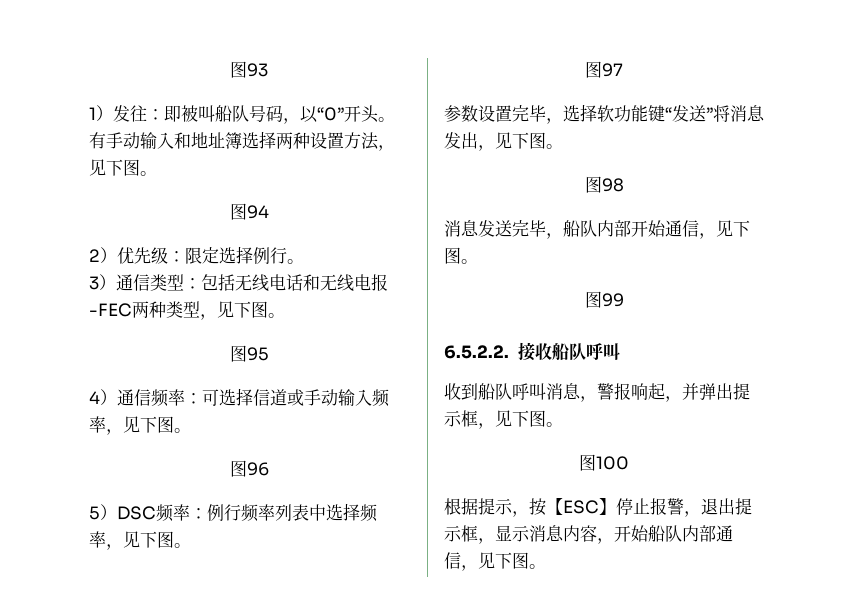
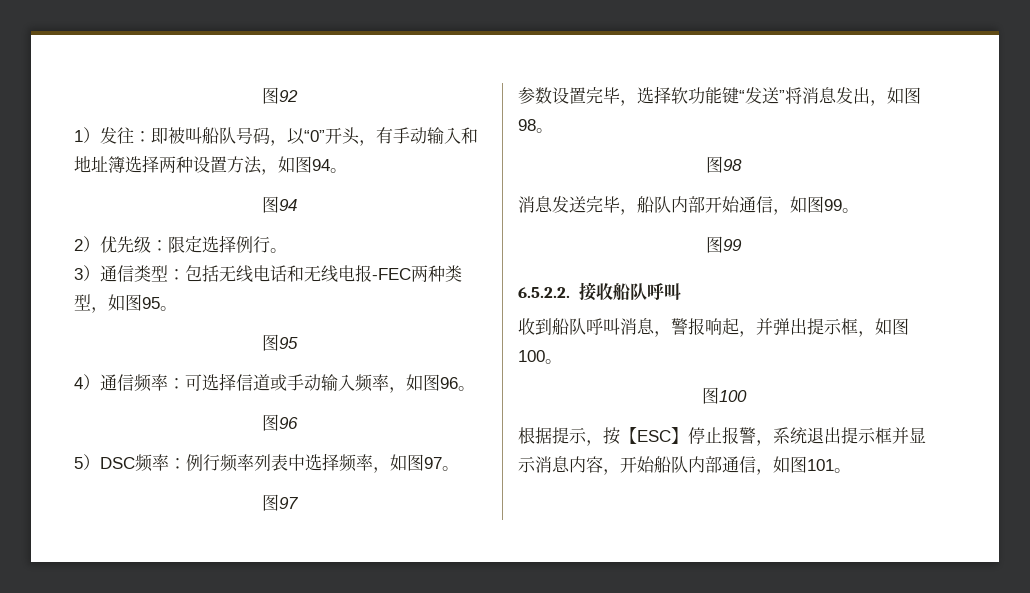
- 图93
+ 图92
- 1）发往：即被叫船队号码，以“0”开头。有手动输入和地址簿选择两种设置方法，见下图。
+ 1）发往：即被叫船队号码，以“0”开头，有手动输入和地址簿选择两种设置方法，如图94。
- 3）通信类型：包括无线电话和无线电报-FEC两种类型，见下图。
+ 3）通信类型：包括无线电话和无线电报-FEC两种类型，如图95。
- 4）通信频率：可选择信道或手动输入频率，见下图。
+ 4）通信频率：可选择信道或手动输入频率，如图96。
- 5）DSC频率：例行频率列表中选择频率，见下图。
+ 5）DSC频率：例行频率列表中选择频率，如图97。
- 参数设置完毕，选择软功能键“发送”将消息发出，见下图。
+ 参数设置完毕，选择软功能键“发送”将消息发出，如图98。
- 消息发送完毕，船队内部开始通信，见下图。
+ 消息发送完毕，船队内部开始通信，如图99。
- 收到船队呼叫消息，警报响起，并弹出提示框，见下图。
+ 收到船队呼叫消息，警报响起，并弹出提示框，如图100。
- 根据提示，按【ESC】停止报警，退出提示框，显示消息内容，开始船队内部通信，见下图。
+ 根据提示，按【ESC】停止报警，系统退出提示框并显示消息内容，开始船队内部通信，如图101。

